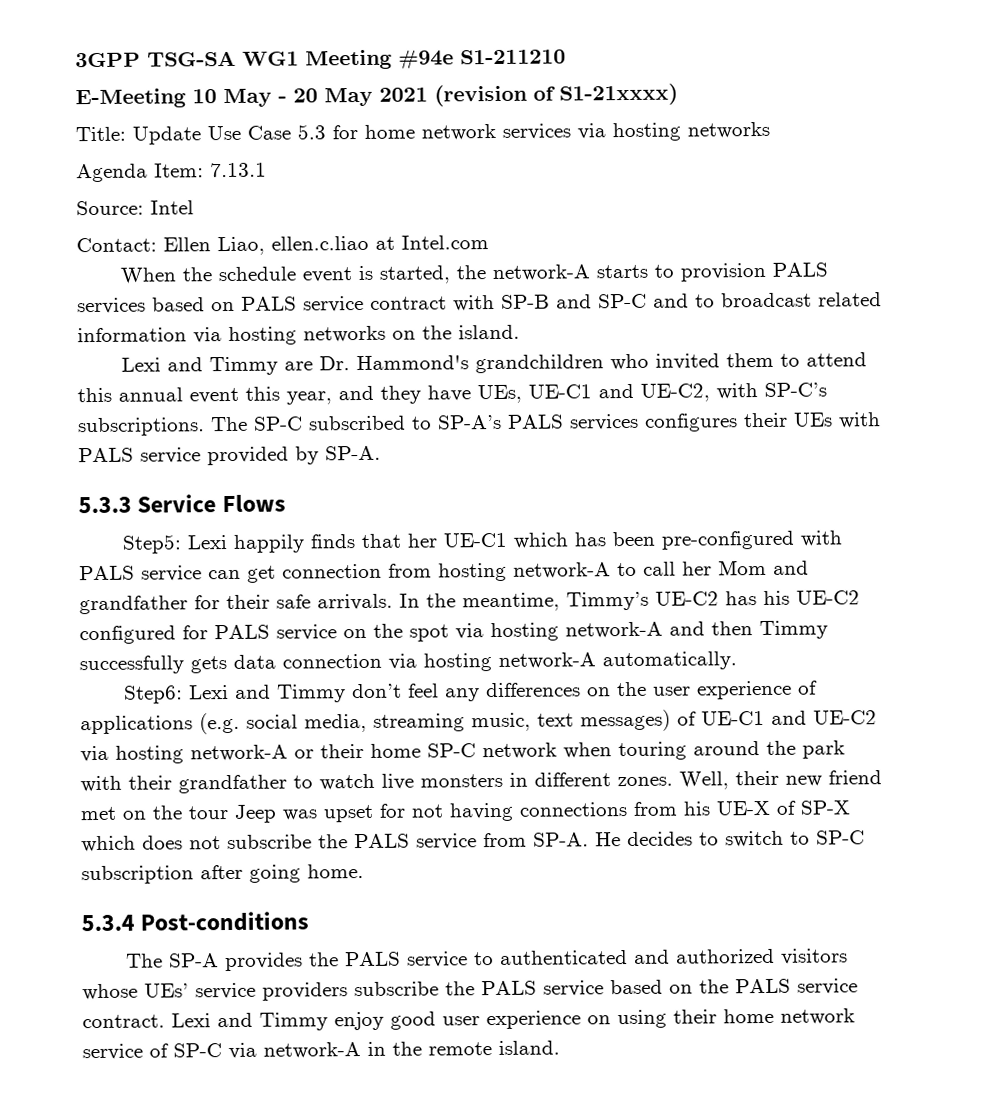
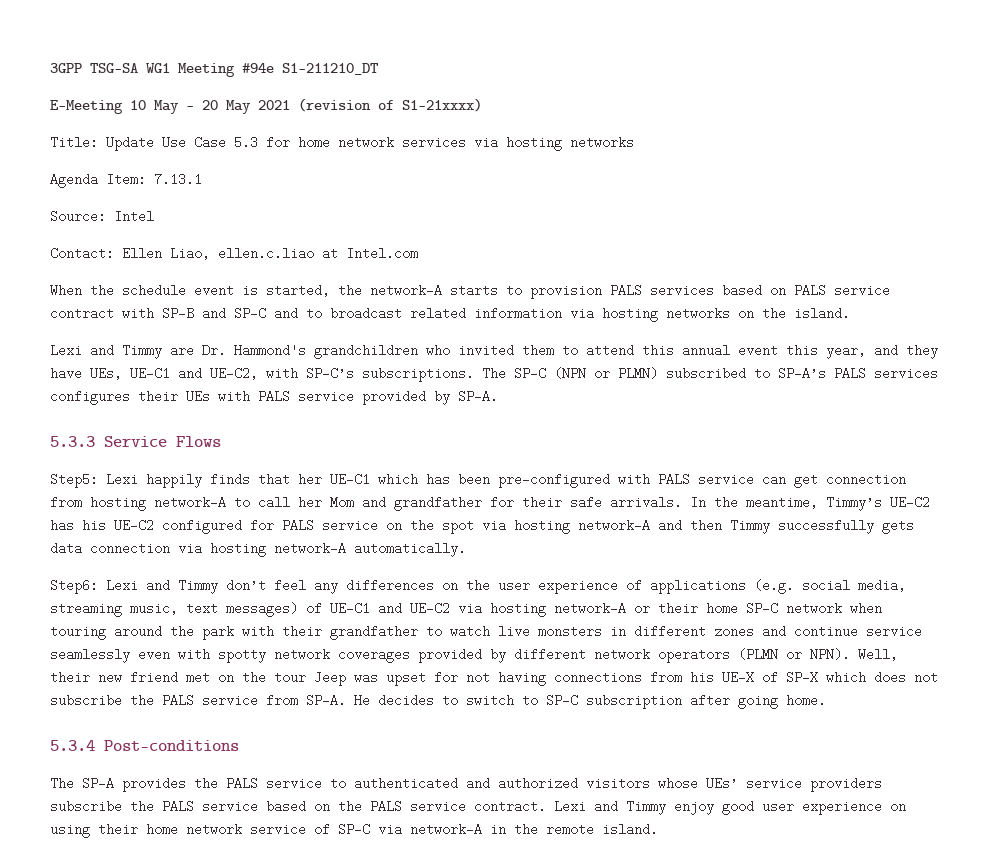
- 3GPP TSG-SA WG1 Meeting #94e S1-211210
+ 3GPP TSG-SA WG1 Meeting #94e S1-211210_DT
- The SP-C subscribed to SP-A’s PALS services configures their UEs with PALS service provided by SP-A.
+ The SP-C (NPN or PLMN) subscribed to SP-A’s PALS services configures their UEs with PALS service provided by SP-A.
- Step6: Lexi and Timmy don’t feel any differences on the user experience of applications (e.g. social media, streaming music, text messages) of UE-C1 and UE-C2 via hosting network-A or their home SP-C network when touring around the park with their grandfather to watch live monsters in different zones.
+ Step6: Lexi and Timmy don’t feel any differences on the user experience of applications (e.g. social media, streaming music, text messages) of UE-C1 and UE-C2 via hosting network-A or their home SP-C network when touring around the park with their grandfather to watch live monsters in different zones and continue service seamlessly even with spotty network coverages provided by different network operators (PLMN or NPN).

